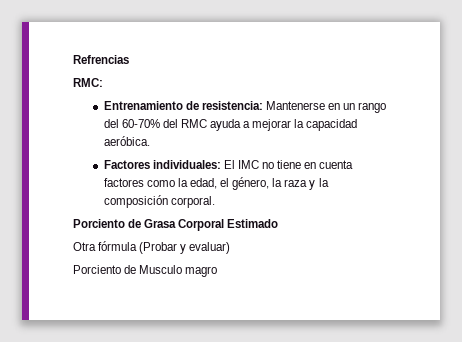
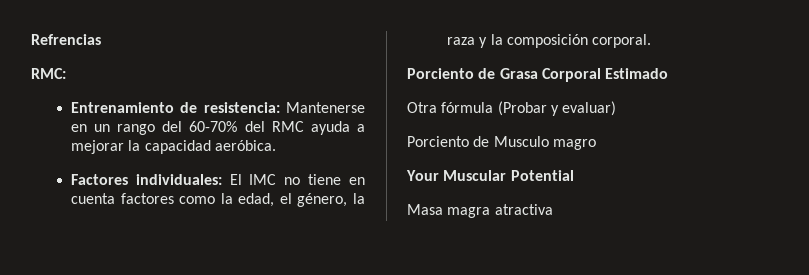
+ Your Muscular Potential
+ Masa magra atractiva

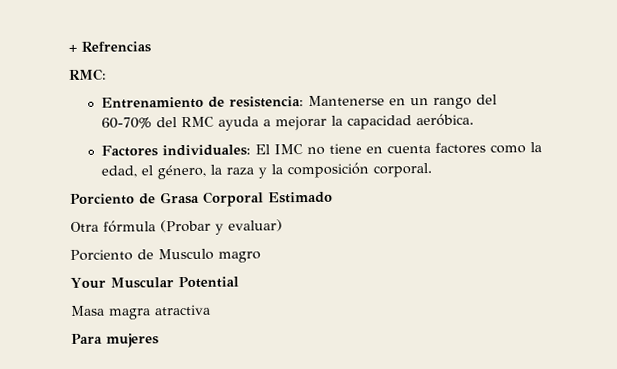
- Refrencias
+ + Refrencias
+ Para mujeres

